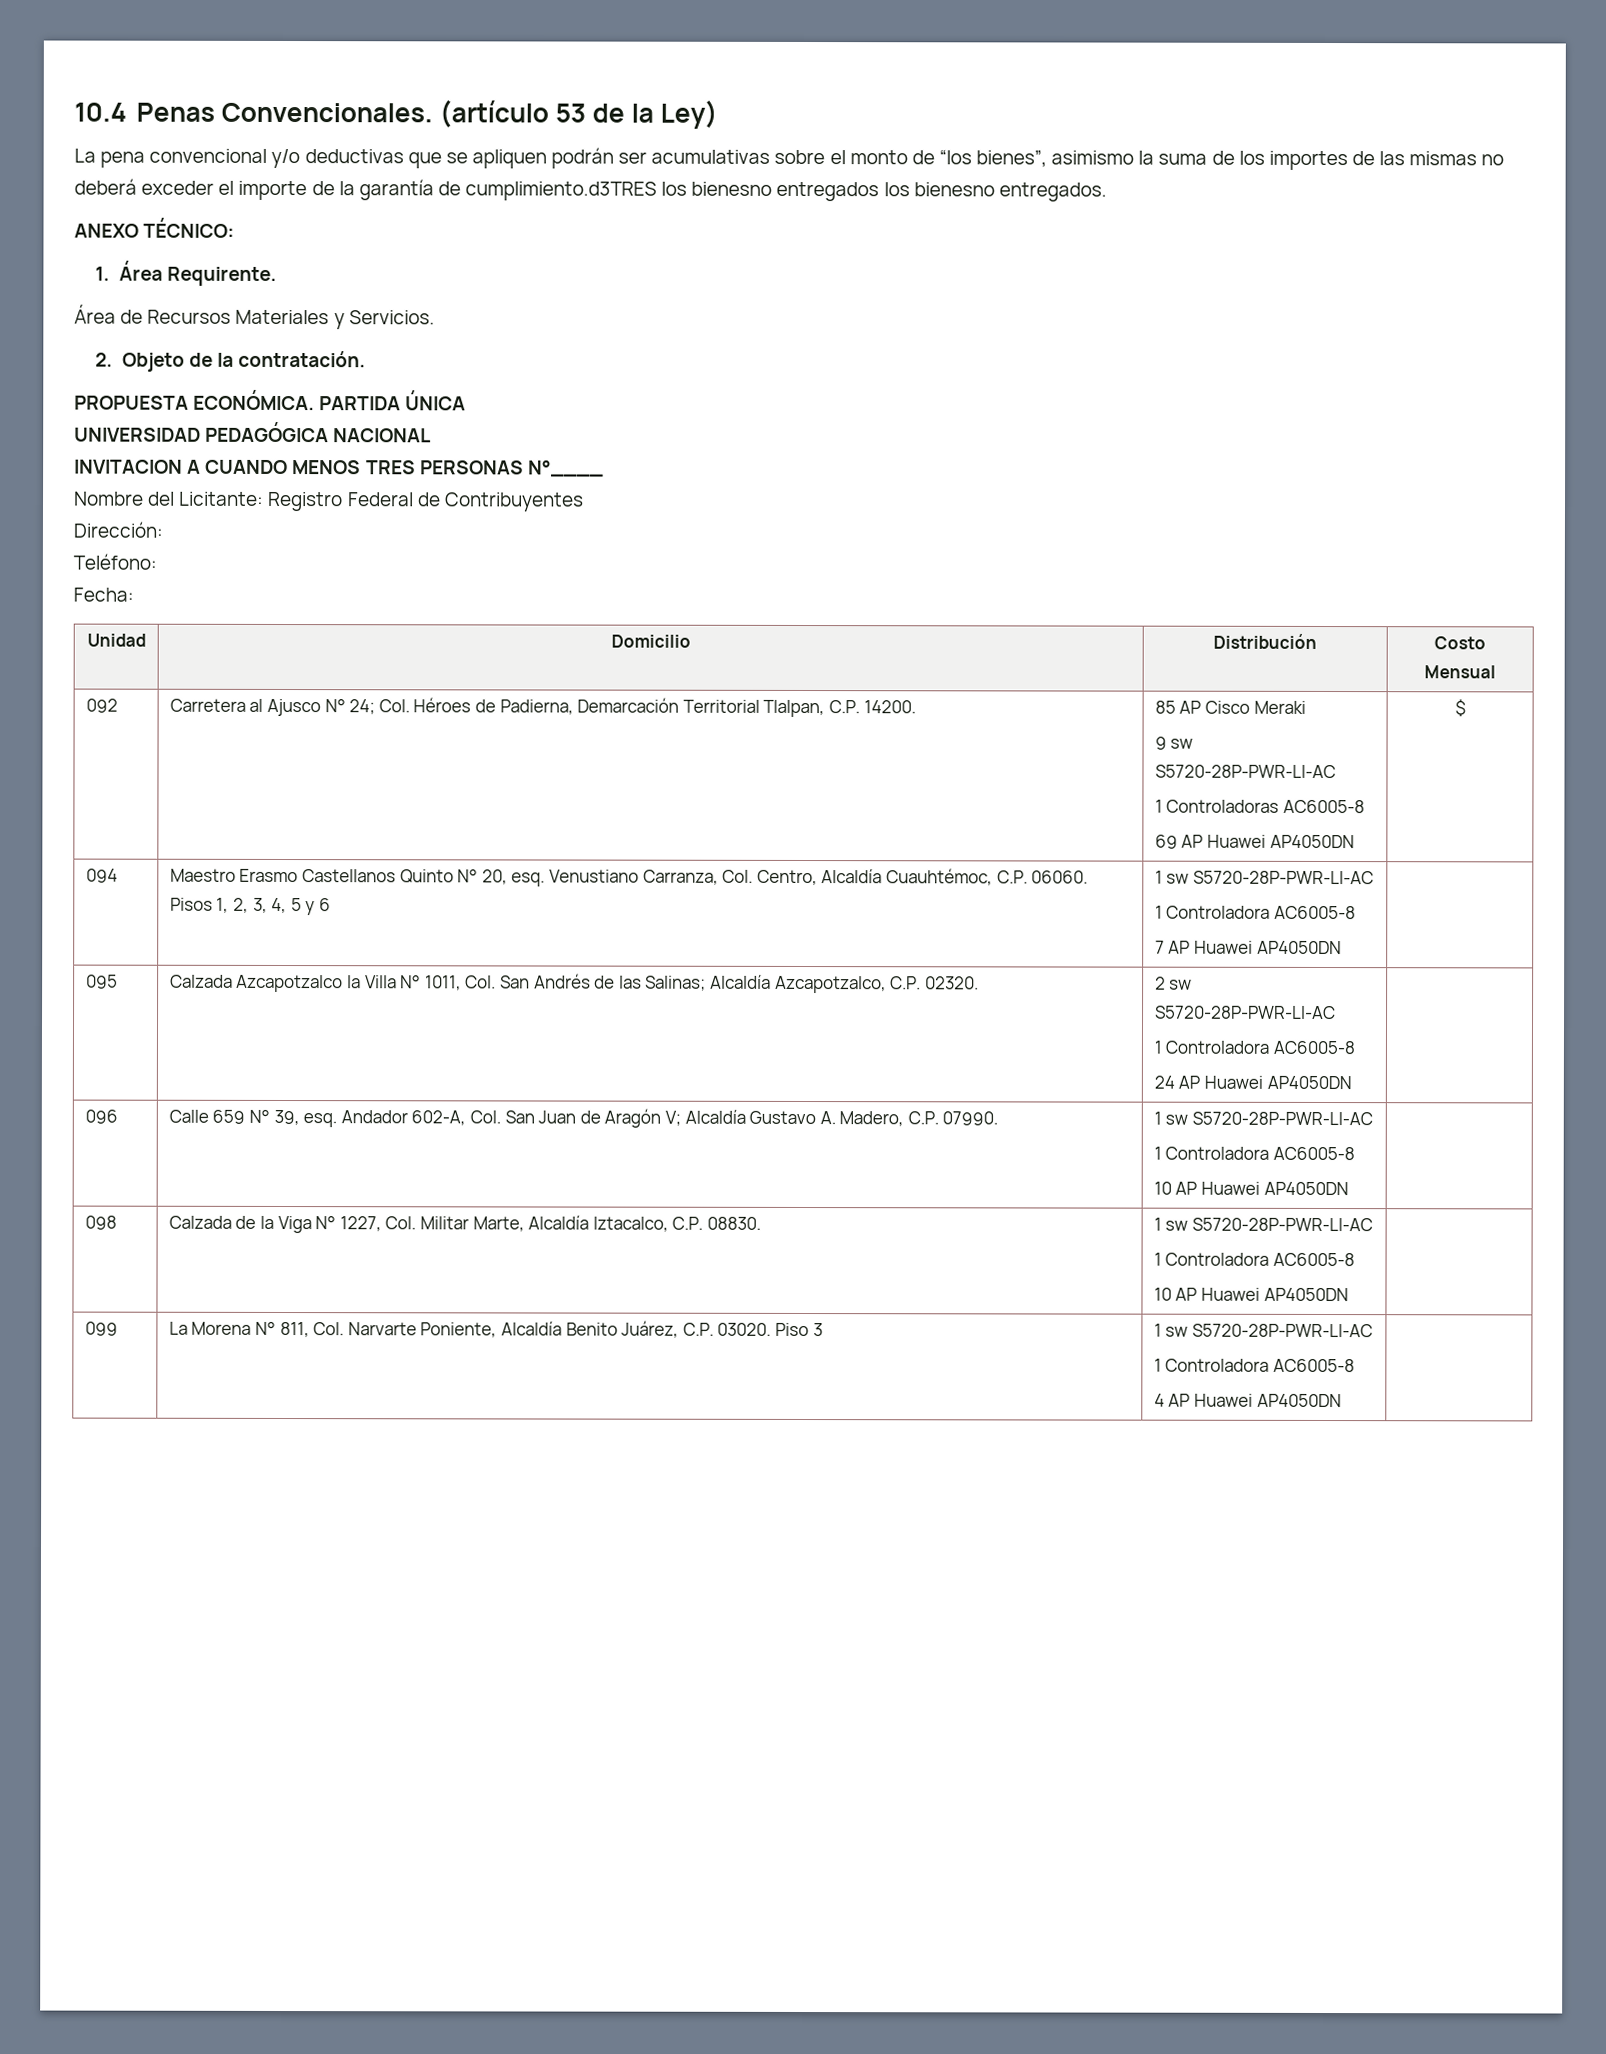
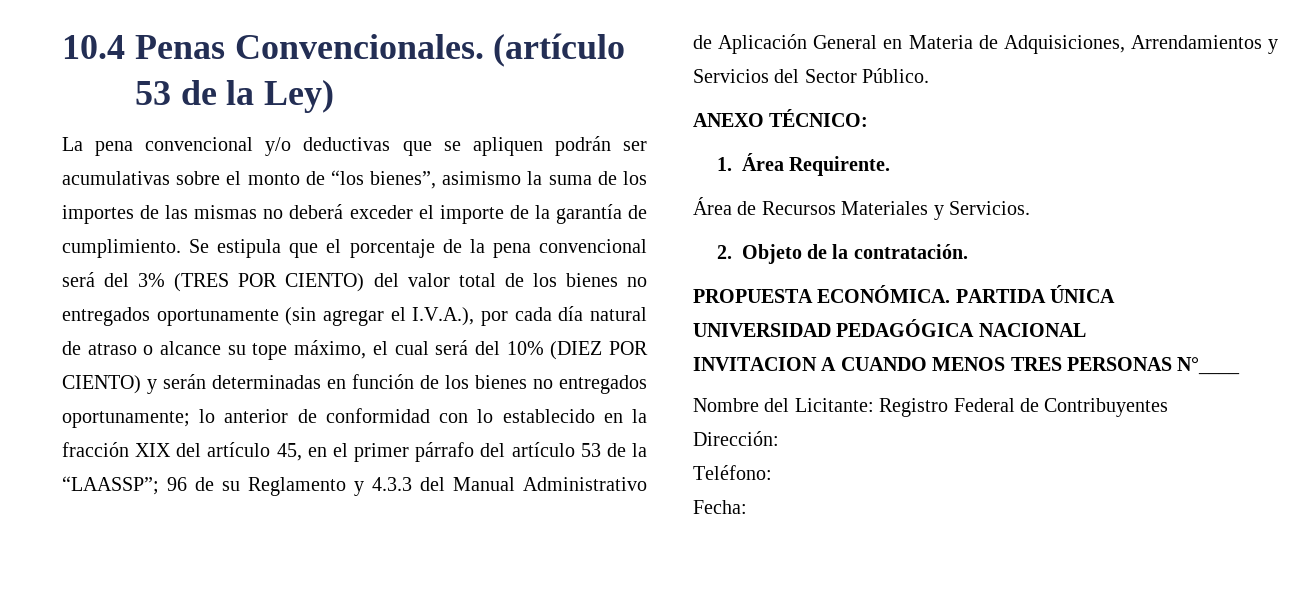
- La pena convencional y/o deductivas que se apliquen podrán ser acumulativas sobre el monto de “los bienes”, asimismo la suma de los importes de las mismas no deberá exceder el importe de la garantía de cumplimiento.d3TRES los bienesno entregados los bienesno entregados.
+ La pena convencional y/o deductivas que se apliquen podrán ser acumulativas sobre el monto de “los bienes”, asimismo la suma de los importes de las mismas no deberá exceder el importe de la garantía de cumplimiento. Se estipula que el porcentaje de la pena convencional será del 3% (TRES POR CIENTO) del valor total de los bienes no entregados oportunamente (sin agregar el I.V.A.), por cada día natural de atraso o alcance su tope máximo, el cual será del 10% (DIEZ POR CIENTO) y serán determinadas en función de los bienes no entregados oportunamente; lo anterior de conformidad con lo establecido en la fracción XIX del artículo 45, en el primer párrafo del artículo 53 de la “LAASSP”; 96 de su Reglamento y 4.3.3 del Manual Administrativo de Aplicación General en Materia de Adquisiciones, Arrendamientos y Servicios del Sector Público.
- Unidad | Domicilio | Distribución | Costo Mensual
- 092 | Carretera al Ajusco N° 24; Col. Héroes de Padierna, Demarcación Territorial Tlalpan, C.P. 14200. | 85 AP Cisco Meraki
- 9 sw S5720-28P-PWR-LI-AC
- 1 Controladoras AC6005-8
- 69 AP Huawei AP4050DN | $
- 094 | Maestro Erasmo Castellanos Quinto N° 20, esq. Venustiano Carranza, Col. Centro, Alcaldía Cuauhtémoc, C.P. 06060. Pisos 1, 2, 3, 4, 5 y 6 | 1 sw S5720-28P-PWR-LI-AC
- 1 Controladora AC6005-8
- 7 AP Huawei AP4050DN |
- 095 | Calzada Azcapotzalco la Villa N° 1011, Col. San Andrés de las Salinas; Alcaldía Azcapotzalco, C.P. 02320. | 2 sw S5720-28P-PWR-LI-AC
- 1 Controladora AC6005-8
- 24 AP Huawei AP4050DN |
- 096 | Calle 659 N° 39, esq. Andador 602-A, Col. San Juan de Aragón V; Alcaldía Gustavo A. Madero, C.P. 07990. | 1 sw S5720-28P-PWR-LI-AC
- 1 Controladora AC6005-8
- 10 AP Huawei AP4050DN |
- 098 | Calzada de la Viga N° 1227, Col. Militar Marte, Alcaldía Iztacalco, C.P. 08830. | 1 sw S5720-28P-PWR-LI-AC
- 1 Controladora AC6005-8
- 10 AP Huawei AP4050DN |
- 099 | La Morena N° 811, Col. Narvarte Poniente, Alcaldía Benito Juárez, C.P. 03020. Piso 3 | 1 sw S5720-28P-PWR-LI-AC
- 1 Controladora AC6005-8
- 4 AP Huawei AP4050DN |

